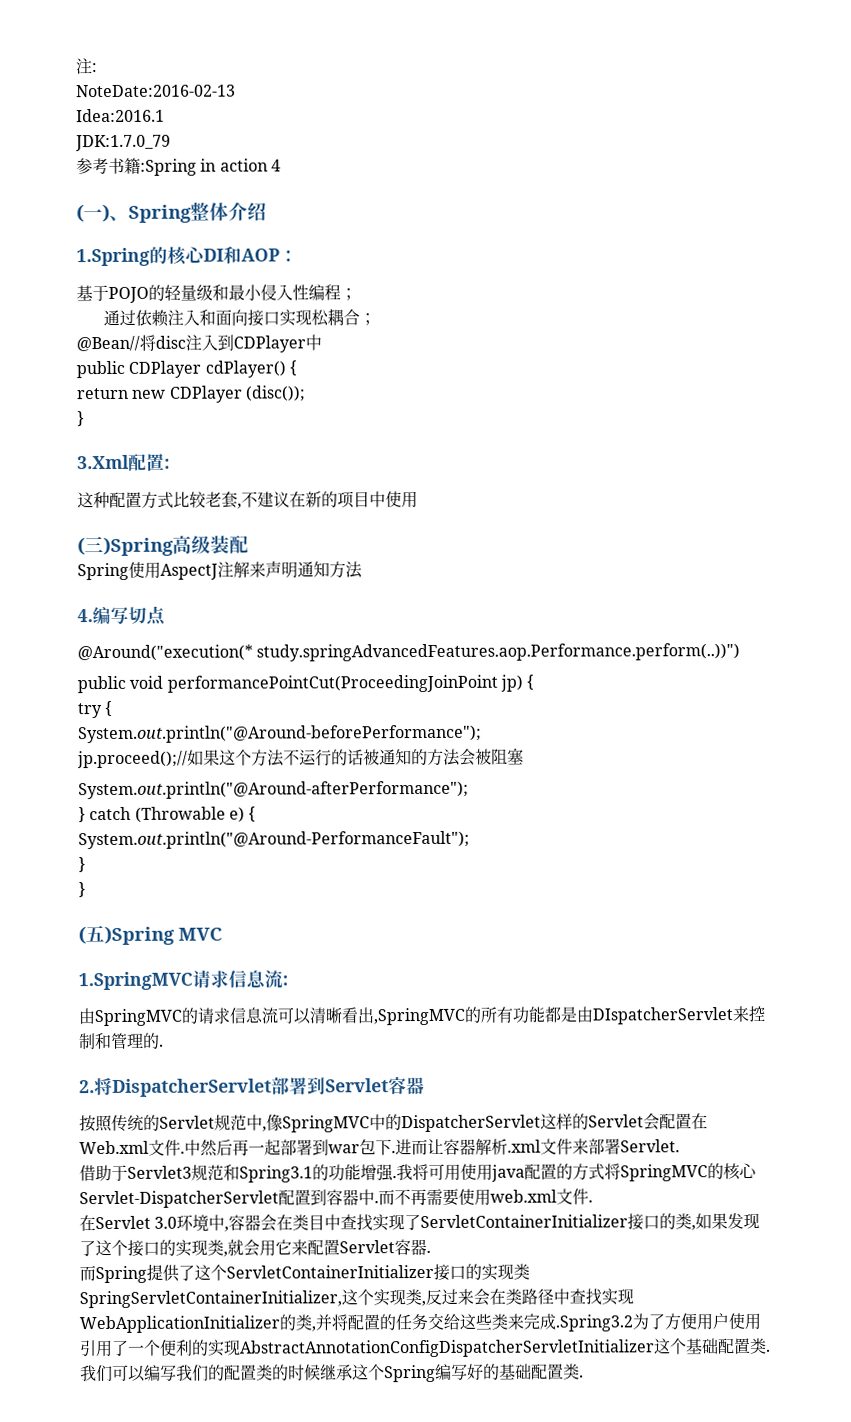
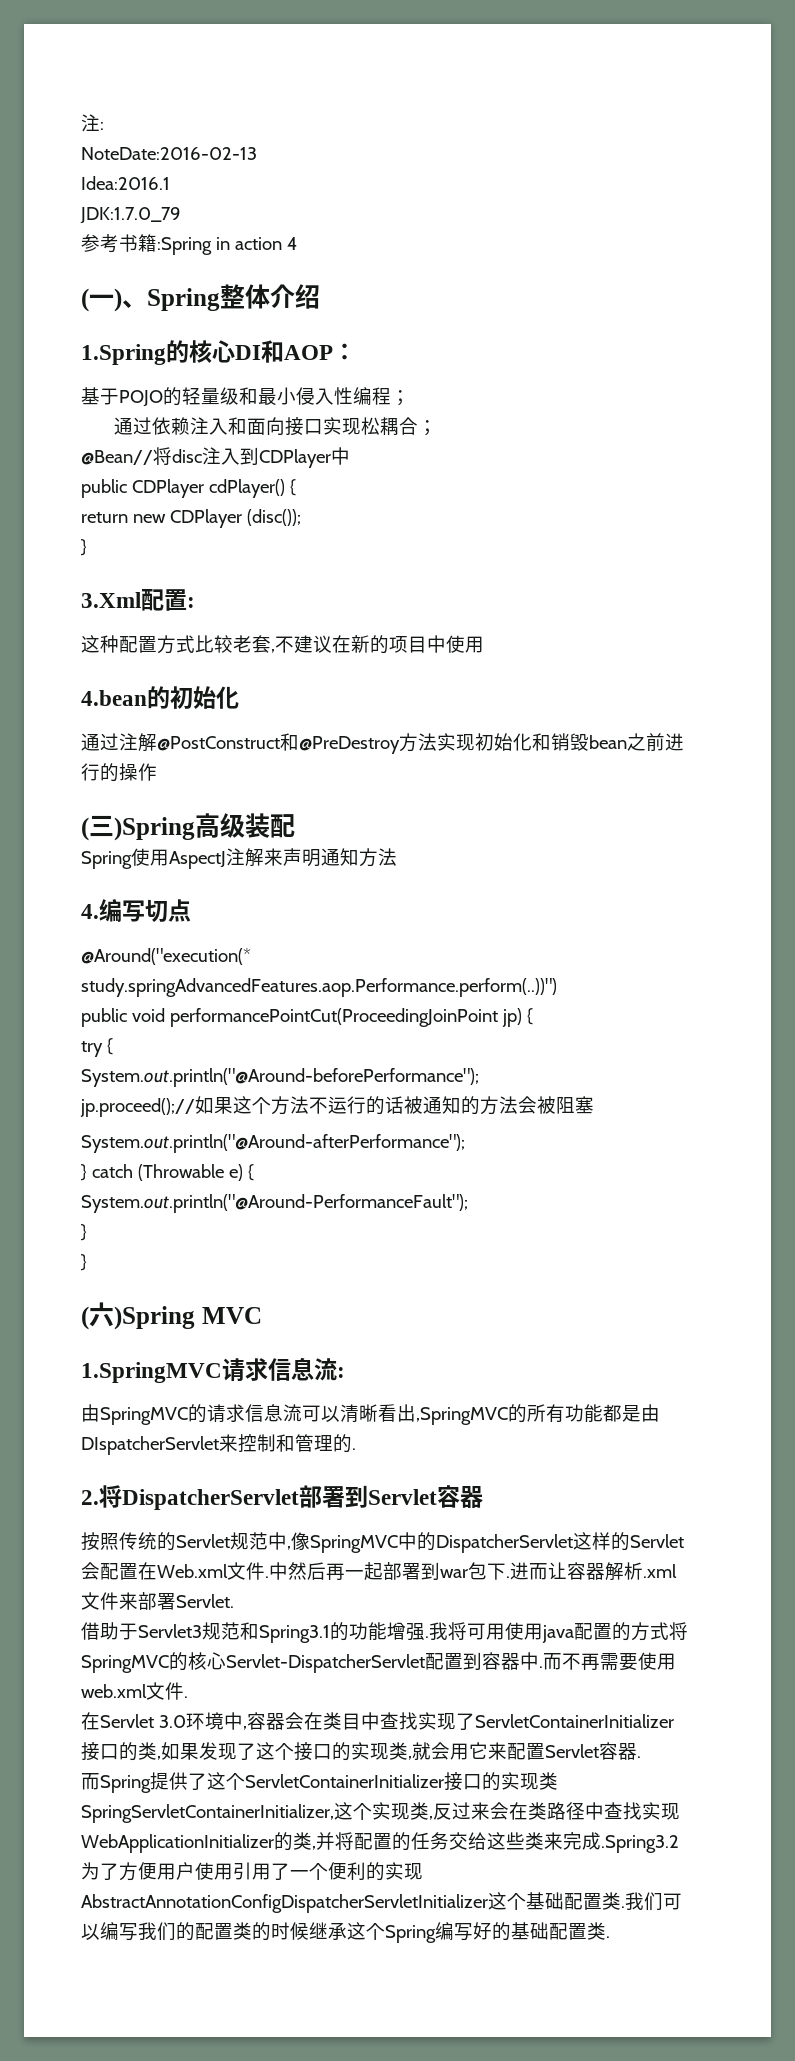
+ 4.bean的初始化
+ 通过注解@PostConstruct和@PreDestroy方法实现初始化和销毁bean之前进行的操作
- (五)Spring MVC
+ (六)Spring MVC

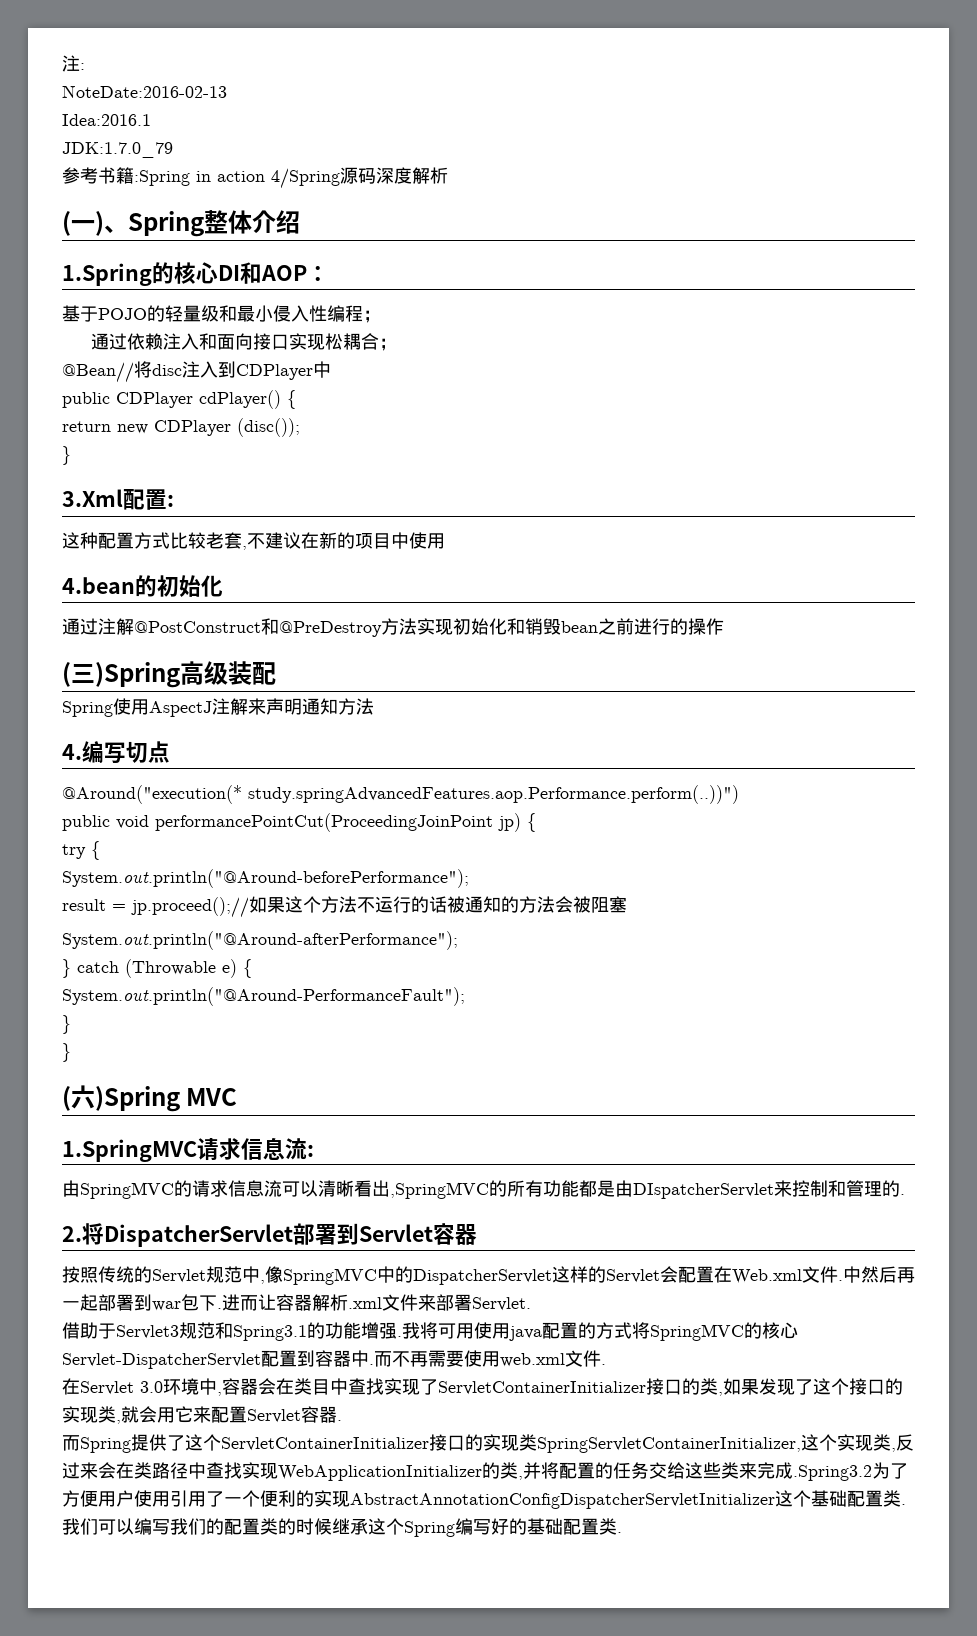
- 参考书籍:Spring in action 4
+ 参考书籍:Spring in action 4/Spring源码深度解析
- jp.proceed();//如果这个方法不运行的话被通知的方法会被阻塞
+ result = jp.proceed();//如果这个方法不运行的话被通知的方法会被阻塞

